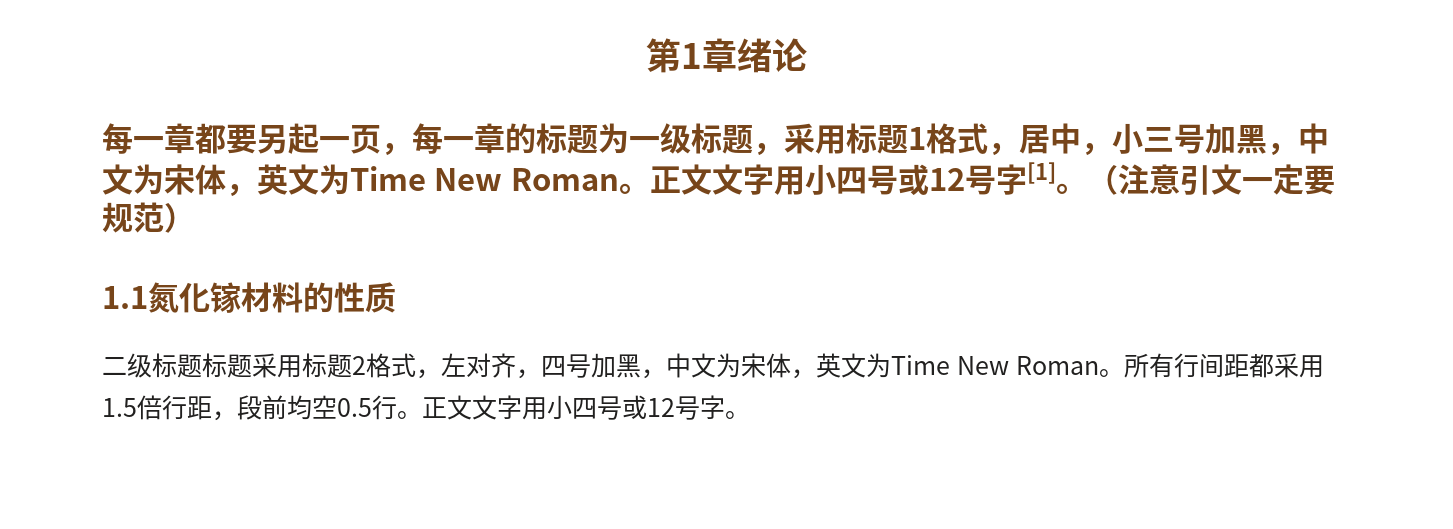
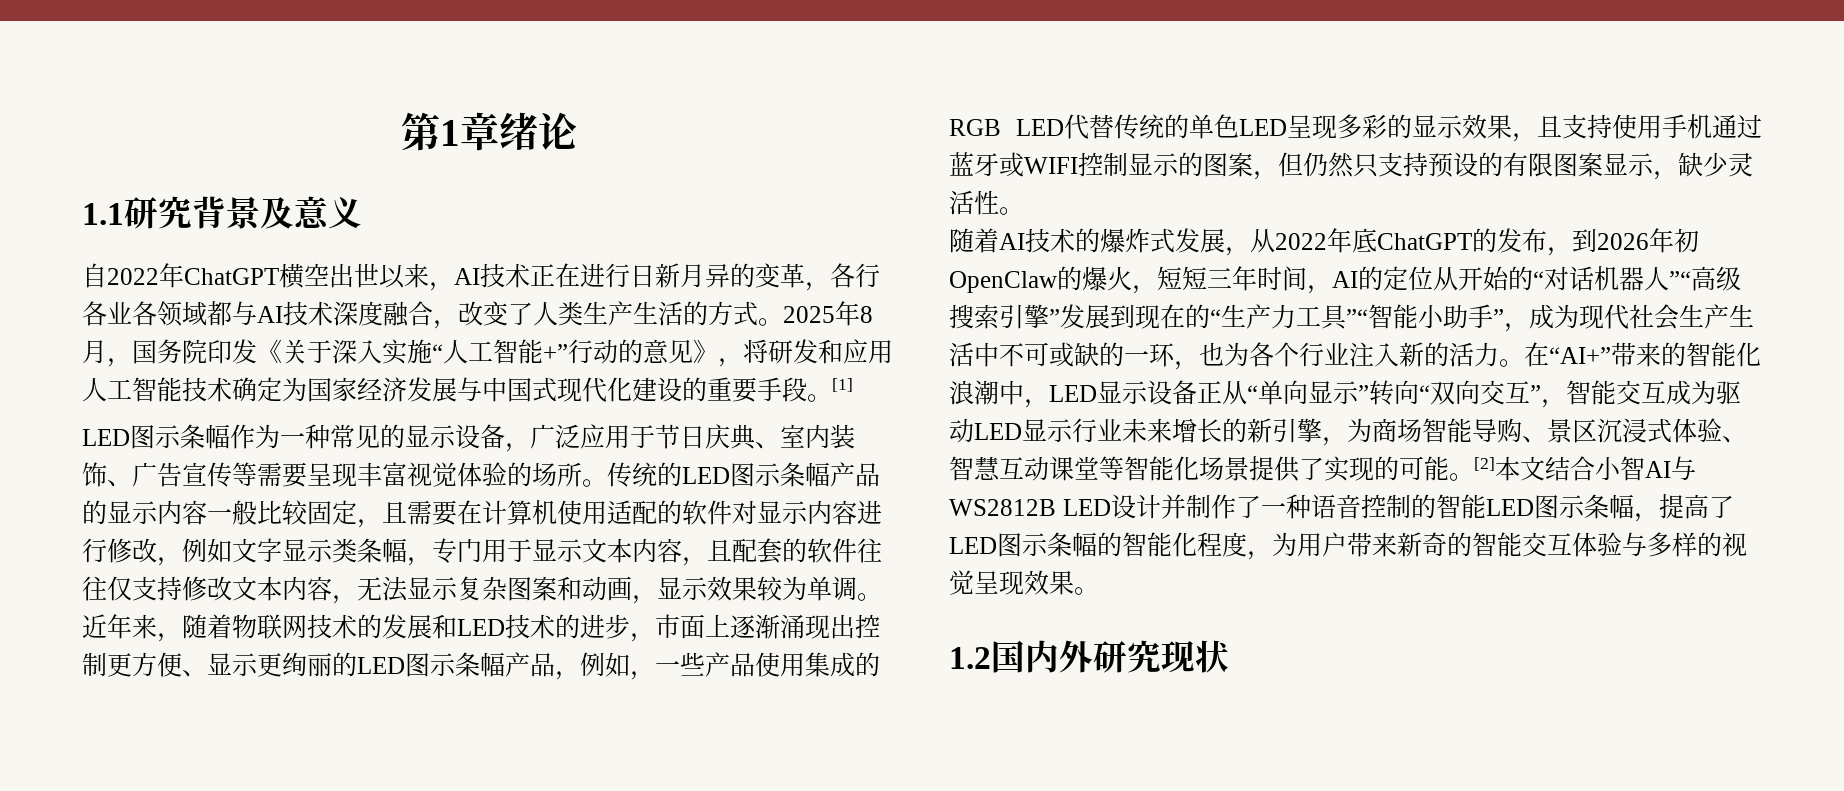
- 每一章都要另起一页，每一章的标题为一级标题，采用标题1格式，居中，小三号加黑，中文为宋体，英文为Time New Roman。正文文字用小四号或12号字[1]。（注意引文一定要规范）
- 1.1氮化镓材料的性质
- 二级标题标题采用标题2格式，左对齐，四号加黑，中文为宋体，英文为Time New Roman。所有行间距都采用1.5倍行距，段前均空0.5行。正文文字用小四号或12号字。
+ 1.1研究背景及意义
+ 自2022年ChatGPT横空出世以来，AI技术正在进行日新月异的变革，各行各业各领域都与AI技术深度融合，改变了人类生产生活的方式。2025年8月，国务院印发《关于深入实施“人工智能+”行动的意见》，将研发和应用人工智能技术确定为国家经济发展与中国式现代化建设的重要手段。[1]
+ LED图示条幅作为一种常见的显示设备，广泛应用于节日庆典、室内装饰、广告宣传等需要呈现丰富视觉体验的场所。传统的LED图示条幅产品的显示内容一般比较固定，且需要在计算机使用适配的软件对显示内容进行修改，例如文字显示类条幅，专门用于显示文本内容，且配套的软件往往仅支持修改文本内容，无法显示复杂图案和动画，显示效果较为单调。近年来，随着物联网技术的发展和LED技术的进步，市面上逐渐涌现出控制更方便、显示更绚丽的LED图示条幅产品，例如，一些产品使用集成的RGB LED代替传统的单色LED呈现多彩的显示效果，且支持使用手机通过蓝牙或WIFI控制显示的图案，但仍然只支持预设的有限图案显示，缺少灵活性。
+ 随着AI技术的爆炸式发展，从2022年底ChatGPT的发布，到2026年初OpenClaw的爆火，短短三年时间，AI的定位从开始的“对话机器人”“高级搜索引擎”发展到现在的“生产力工具”“智能小助手”，成为现代社会生产生活中不可或缺的一环，也为各个行业注入新的活力。在“AI+”带来的智能化浪潮中，LED显示设备正从“单向显示”转向“双向交互”，智能交互成为驱动LED显示行业未来增长的新引擎，为商场智能导购、景区沉浸式体验、智慧互动课堂等智能化场景提供了实现的可能。[2]本文结合小智AI与WS2812B LED设计并制作了一种语音控制的智能LED图示条幅，提高了LED图示条幅的智能化程度，为用户带来新奇的智能交互体验与多样的视觉呈现效果。
+ 1.2国内外研究现状

